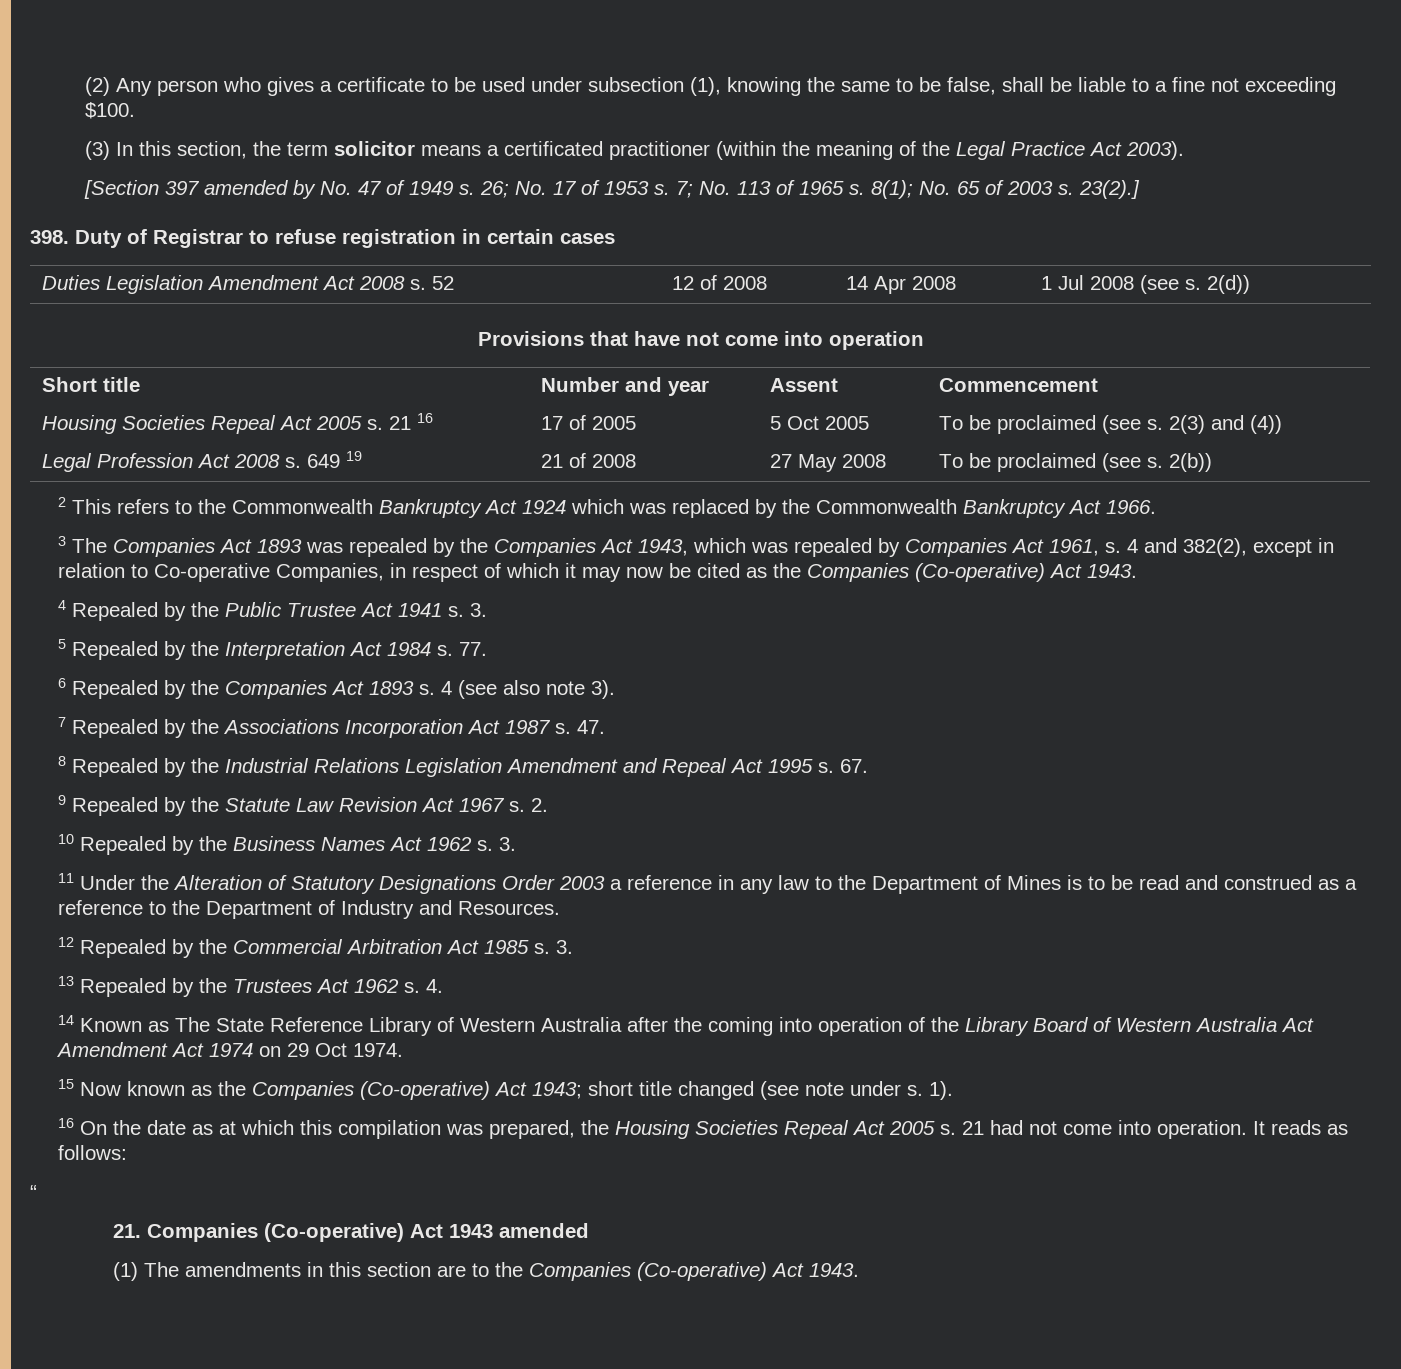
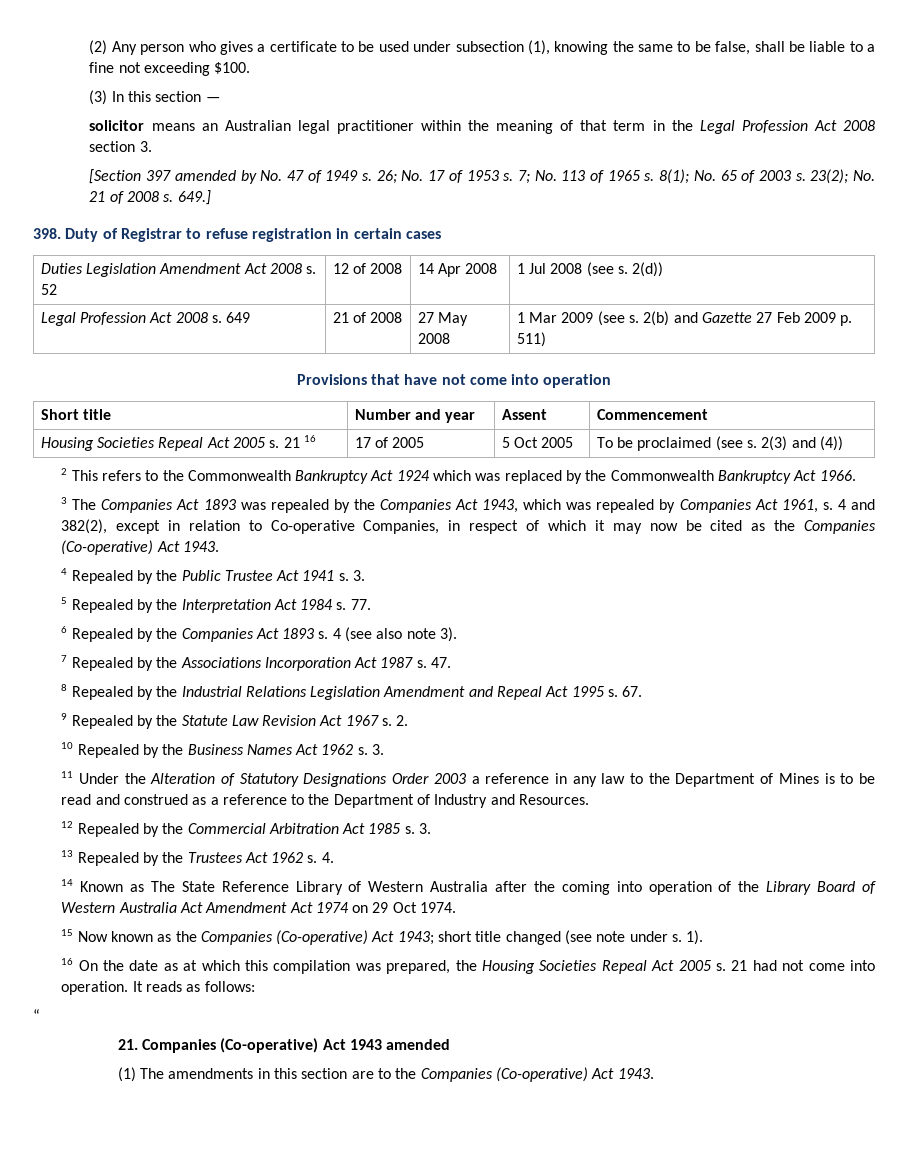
- (3) In this section, the term solicitor means a certificated practitioner (within the meaning of the Legal Practice Act 2003).
+ (3) In this section —
+ solicitor means an Australian legal practitioner within the meaning of that term in the Legal Profession Act 2008 section 3.
- 23(2).]
+ 23(2); No. 21 of 2008 s. 649.]
+ Legal Profession Act 2008 s. 649 | 21 of 2008 | 27 May 2008 | 1 Mar 2009 (see s. 2(b) and Gazette 27 Feb 2009 p. 511)
- Legal Profession Act 2008 s. 649 19 | 21 of 2008 | 27 May 2008 | To be proclaimed (see s. 2(b))

